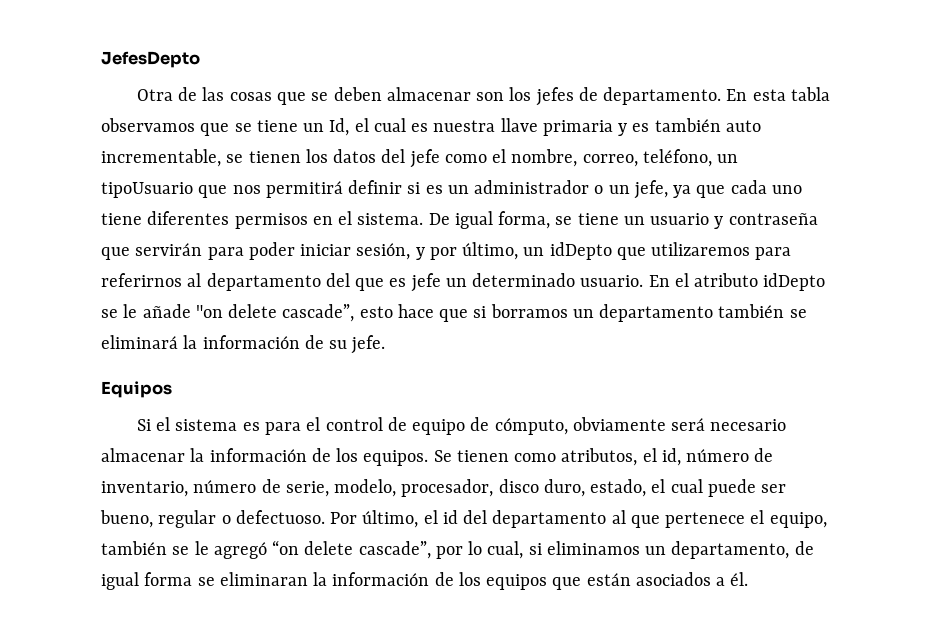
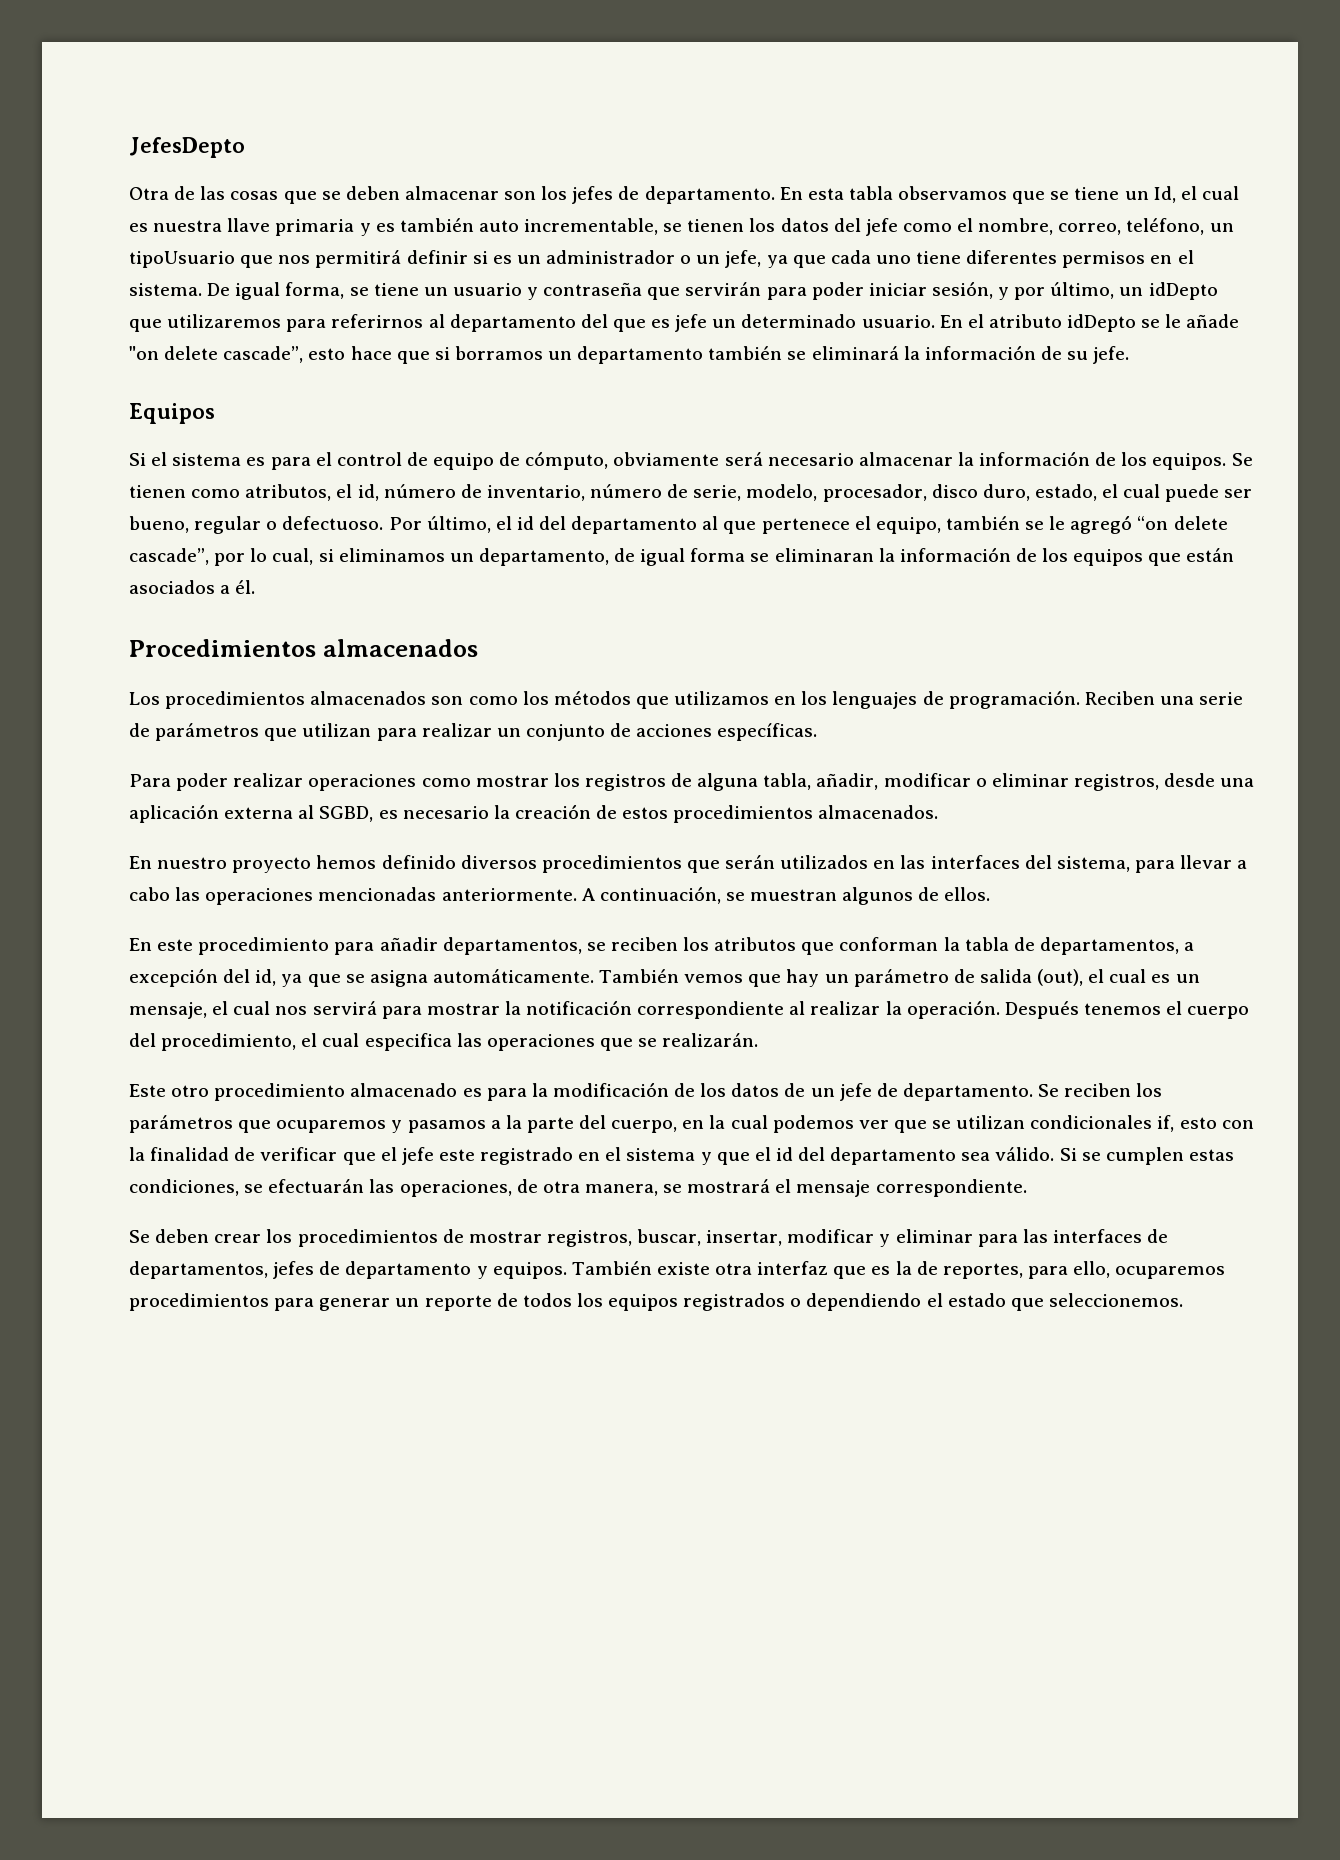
+ Procedimientos almacenados
+ Los procedimientos almacenados son como los métodos que utilizamos en los lenguajes de programación. Reciben una serie de parámetros que utilizan para realizar un conjunto de acciones específicas.
+ Para poder realizar operaciones como mostrar los registros de alguna tabla, añadir, modificar o eliminar registros, desde una aplicación externa al SGBD, es necesario la creación de estos procedimientos almacenados.
+ En nuestro proyecto hemos definido diversos procedimientos que serán utilizados en las interfaces del sistema, para llevar a cabo las operaciones mencionadas anteriormente. A continuación, se muestran algunos de ellos.
+ En este procedimiento para añadir departamentos, se reciben los atributos que conforman la tabla de departamentos, a excepción del id, ya que se asigna automáticamente. También vemos que hay un parámetro de salida (out), el cual es un mensaje, el cual nos servirá para mostrar la notificación correspondiente al realizar la operación. Después tenemos el cuerpo del procedimiento, el cual especifica las operaciones que se realizarán.
+ Este otro procedimiento almacenado es para la modificación de los datos de un jefe de departamento. Se reciben los parámetros que ocuparemos y pasamos a la parte del cuerpo, en la cual podemos ver que se utilizan condicionales if, esto con la finalidad de verificar que el jefe este registrado en el sistema y que el id del departamento sea válido. Si se cumplen estas condiciones, se efectuarán las operaciones, de otra manera, se mostrará el mensaje correspondiente.
+ Se deben crear los procedimientos de mostrar registros, buscar, insertar, modificar y eliminar para las interfaces de departamentos, jefes de departamento y equipos. También existe otra interfaz que es la de reportes, para ello, ocuparemos procedimientos para generar un reporte de todos los equipos registrados o dependiendo el estado que seleccionemos.

